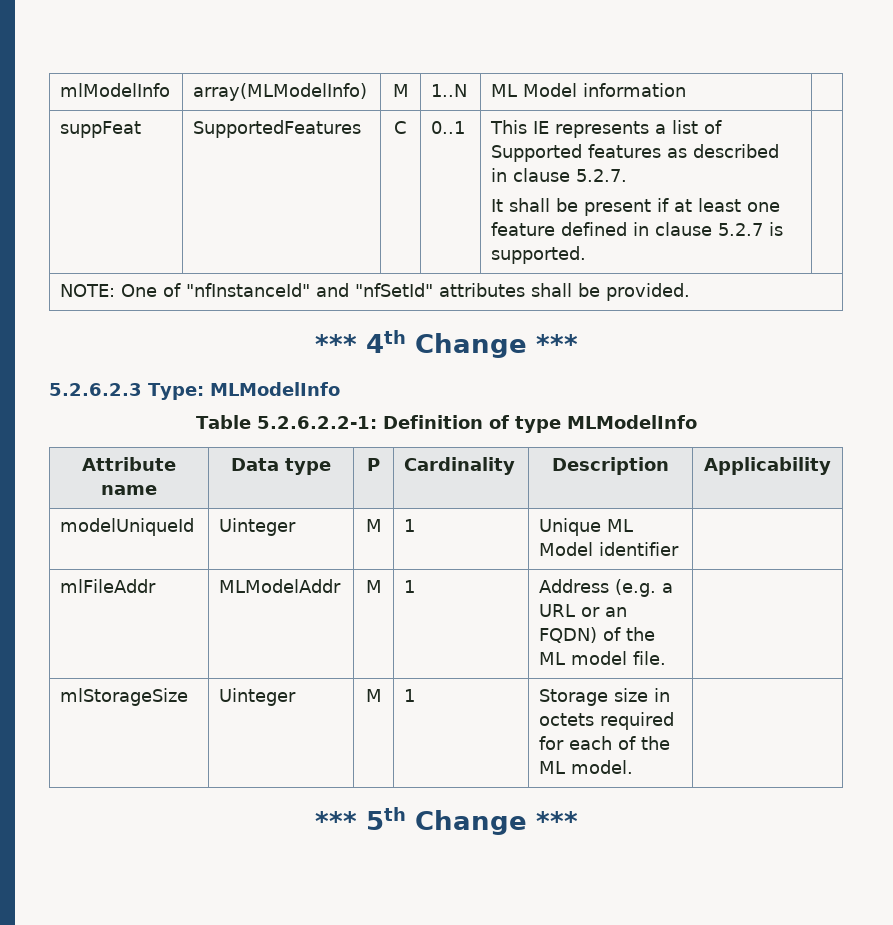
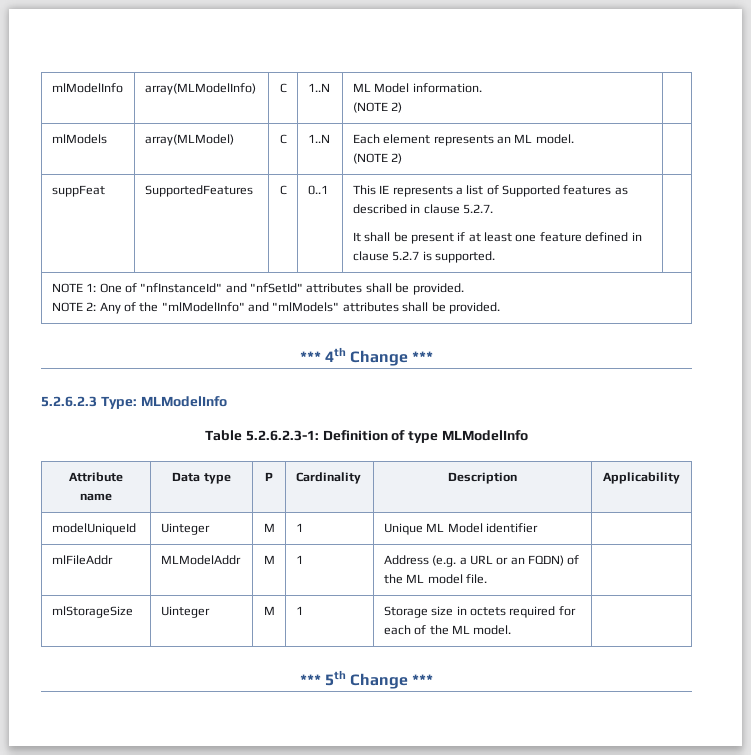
- mlModelInfo | array(MLModelInfo) | M | 1..N | ML Model information |
+ mlModelInfo | array(MLModelInfo) | C | 1..N | ML Model information.
+ (NOTE 2) |
+ mlModels | array(MLModel) | C | 1..N | Each element represents an ML model.
+ (NOTE 2) |
- NOTE: One of "nfInstanceId" and "nfSetId" attributes shall be provided.
+ NOTE 1: One of "nfInstanceId" and "nfSetId" attributes shall be provided.
+ NOTE 2: Any of the "mlModelInfo" and "mlModels" attributes shall be provided.
- Table 5.2.6.2.2-1: Definition of type MLModelInfo
+ Table 5.2.6.2.3-1: Definition of type MLModelInfo

